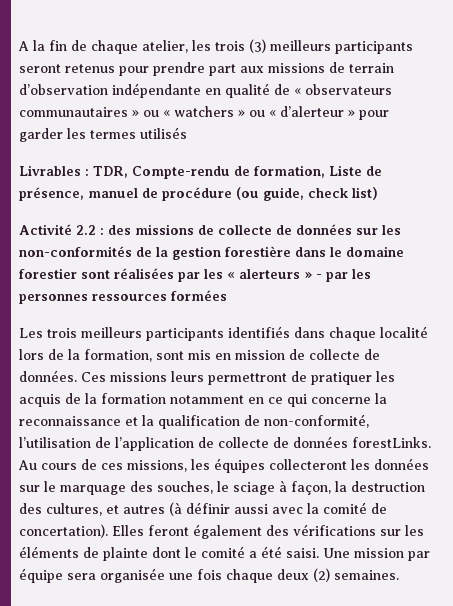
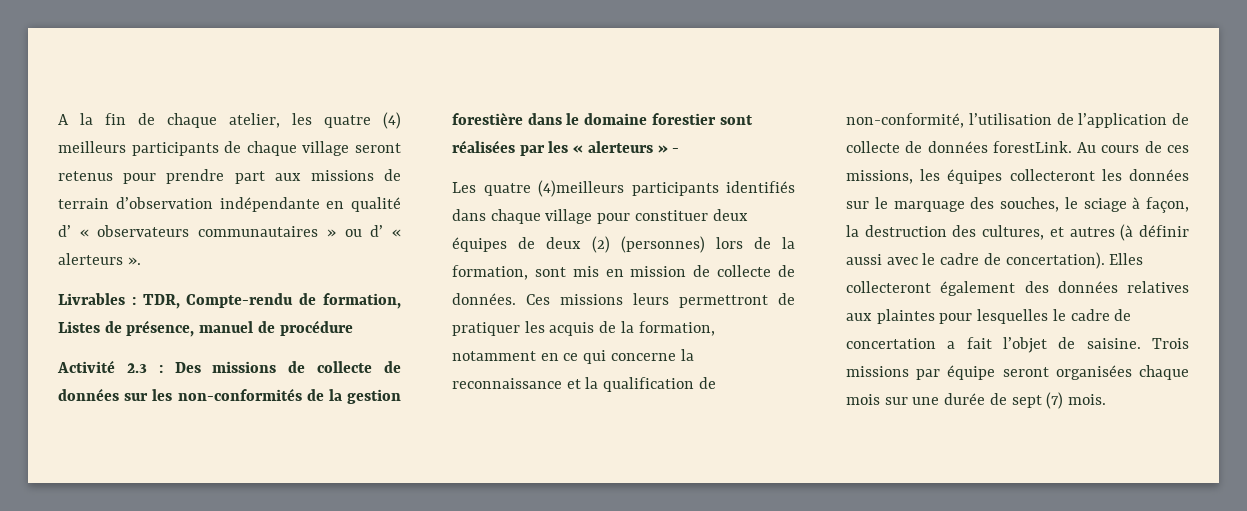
- A la fin de chaque atelier, les trois (3) meilleurs participants seront retenus pour prendre part aux missions de terrain d’observation indépendante en qualité de « observateurs communautaires » ou « watchers » ou « d’alerteur » pour garder les termes utilisés
+ A la fin de chaque atelier, les quatre (4) meilleurs participants de chaque village seront retenus pour prendre part aux missions de terrain d’observation indépendante en qualité d’ « observateurs communautaires » ou d’ « alerteurs ».
- Livrables : TDR, Compte-rendu de formation, Liste de présence, manuel de procédure (ou guide, check list)
- Activité 2.2 : des missions de collecte de données sur les non-conformités de la gestion forestière dans le domaine forestier sont réalisées par les « alerteurs » - par les personnes ressources formées
+ Livrables : TDR, Compte-rendu de formation, Listes de présence, manuel de procédure
+ Activité 2.3 : Des missions de collecte de données sur les non-conformités de la gestion forestière dans le domaine forestier sont réalisées par les « alerteurs » -
- Les trois meilleurs participants identifiés dans chaque localité lors de la formation, sont mis en mission de collecte de données.
+ Les quatre (4)meilleurs participants identifiés dans chaque village pour constituer deux équipes de deux (2) (personnes) lors de la formation, sont mis en mission de collecte de données.
- Ces missions leurs permettront de pratiquer les acquis de la formation notamment en ce qui concerne la reconnaissance et la qualification de non-conformité, l’utilisation de l’application de collecte de données forestLinks.
+ Ces missions leurs permettront de pratiquer les acquis de la formation, notamment en ce qui concerne la reconnaissance et la qualification de non-conformité, l’utilisation de l’application de collecte de données forestLink.
- Au cours de ces missions, les équipes collecteront les données sur le marquage des souches, le sciage à façon, la destruction des cultures, et autres (à définir aussi avec la comité de concertation).
+ Au cours de ces missions, les équipes collecteront les données sur le marquage des souches, le sciage à façon, la destruction des cultures, et autres (à définir aussi avec le cadre de concertation).
- Elles feront également des vérifications sur les éléments de plainte dont le comité a été saisi. Une mission par équipe sera organisée une fois chaque deux (2) semaines.
+ Elles collecteront également des données relatives aux plaintes pour lesquelles le cadre de concertation a fait l’objet de saisine. Trois missions par équipe seront organisées chaque mois sur une durée de sept (7) mois.

